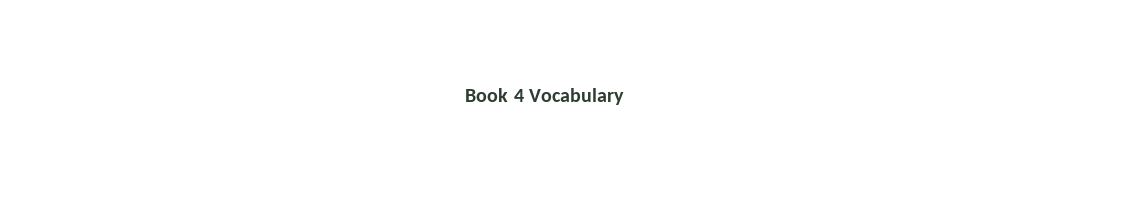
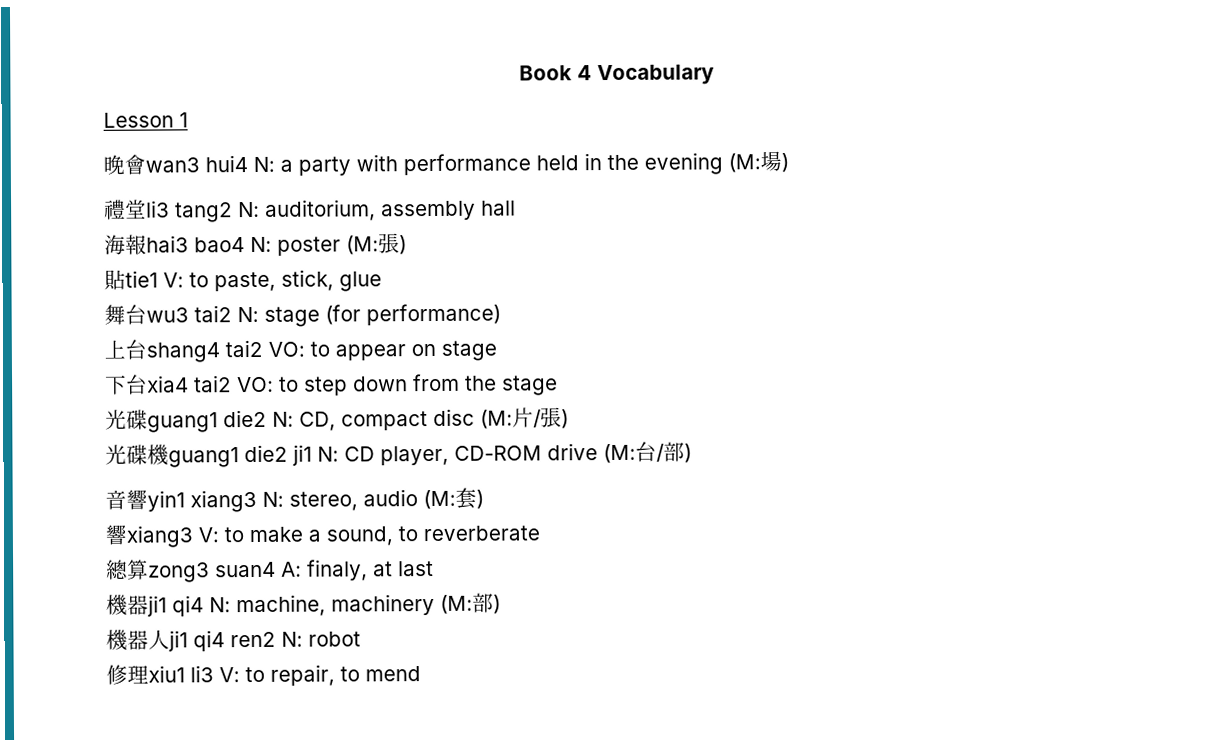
+ Lesson 1
+ 晚會wan3 hui4 N: a party with performance held in the evening (M:場)
+ 禮堂li3 tang2 N: auditorium, assembly hall
+ 海報hai3 bao4 N: poster (M:張)
+ 貼tie1 V: to paste, stick, glue
+ 舞台wu3 tai2 N: stage (for performance)
+ 上台shang4 tai2 VO: to appear on stage
+ 下台xia4 tai2 VO: to step down from the stage
+ 光碟guang1 die2 N: CD, compact disc (M:片/張)
+ 光碟機guang1 die2 ji1 N: CD player, CD-ROM drive (M:台/部)
+ 音響yin1 xiang3 N: stereo, audio (M:套)
+ 響xiang3 V: to make a sound, to reverberate
+ 總算zong3 suan4 A: finaly, at last
+ 機器ji1 qi4 N: machine, machinery (M:部)
+ 機器人ji1 qi4 ren2 N: robot
+ 修理xiu1 li3 V: to repair, to mend

